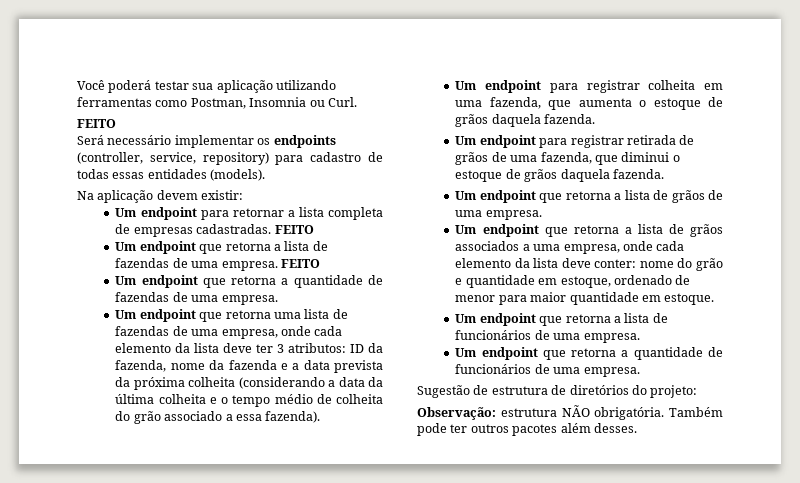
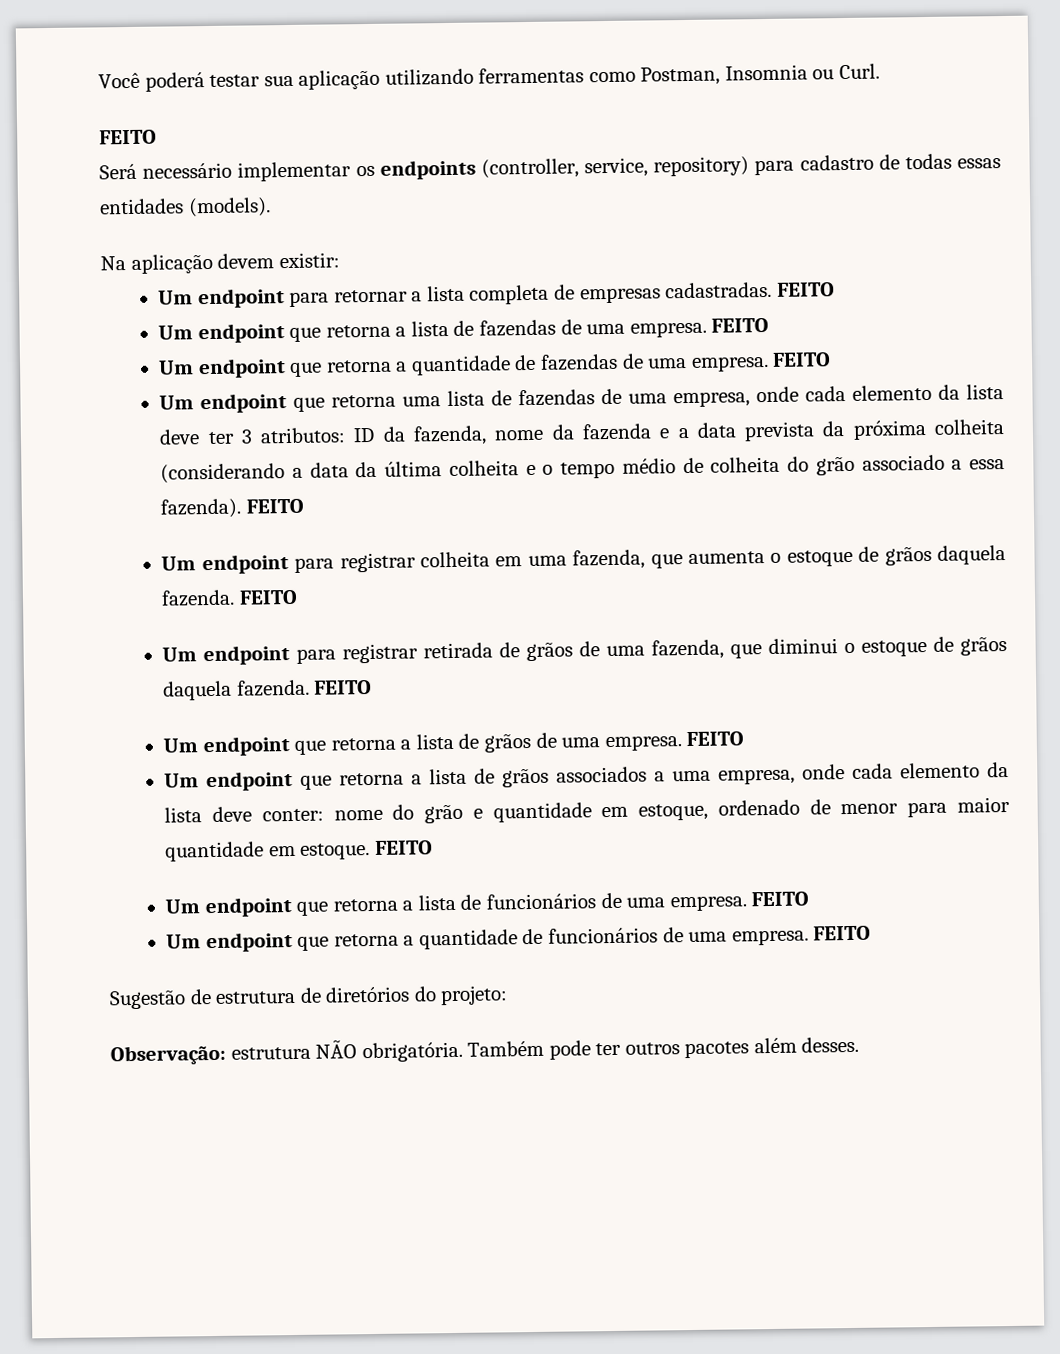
- Um endpoint que retorna a quantidade de fazendas de uma empresa.
+ Um endpoint que retorna a quantidade de fazendas de uma empresa. FEITO
- Um endpoint que retorna uma lista de fazendas de uma empresa, onde cada elemento da lista deve ter 3 atributos: ID da fazenda, nome da fazenda e a data prevista da próxima colheita (considerando a data da última colheita e o tempo médio de colheita do grão associado a essa fazenda).
+ Um endpoint que retorna uma lista de fazendas de uma empresa, onde cada elemento da lista deve ter 3 atributos: ID da fazenda, nome da fazenda e a data prevista da próxima colheita (considerando a data da última colheita e o tempo médio de colheita do grão associado a essa fazenda). FEITO
- Um endpoint para registrar colheita em uma fazenda, que aumenta o estoque de grãos daquela fazenda.
+ Um endpoint para registrar colheita em uma fazenda, que aumenta o estoque de grãos daquela fazenda. FEITO
- Um endpoint para registrar retirada de grãos de uma fazenda, que diminui o estoque de grãos daquela fazenda.
+ Um endpoint para registrar retirada de grãos de uma fazenda, que diminui o estoque de grãos daquela fazenda. FEITO
- Um endpoint que retorna a lista de grãos de uma empresa.
+ Um endpoint que retorna a lista de grãos de uma empresa. FEITO
- Um endpoint que retorna a lista de grãos associados a uma empresa, onde cada elemento da lista deve conter: nome do grão e quantidade em estoque, ordenado de menor para maior quantidade em estoque.
+ Um endpoint que retorna a lista de grãos associados a uma empresa, onde cada elemento da lista deve conter: nome do grão e quantidade em estoque, ordenado de menor para maior quantidade em estoque. FEITO
- Um endpoint que retorna a lista de funcionários de uma empresa.
+ Um endpoint que retorna a lista de funcionários de uma empresa. FEITO
- Um endpoint que retorna a quantidade de funcionários de uma empresa.
+ Um endpoint que retorna a quantidade de funcionários de uma empresa. FEITO

